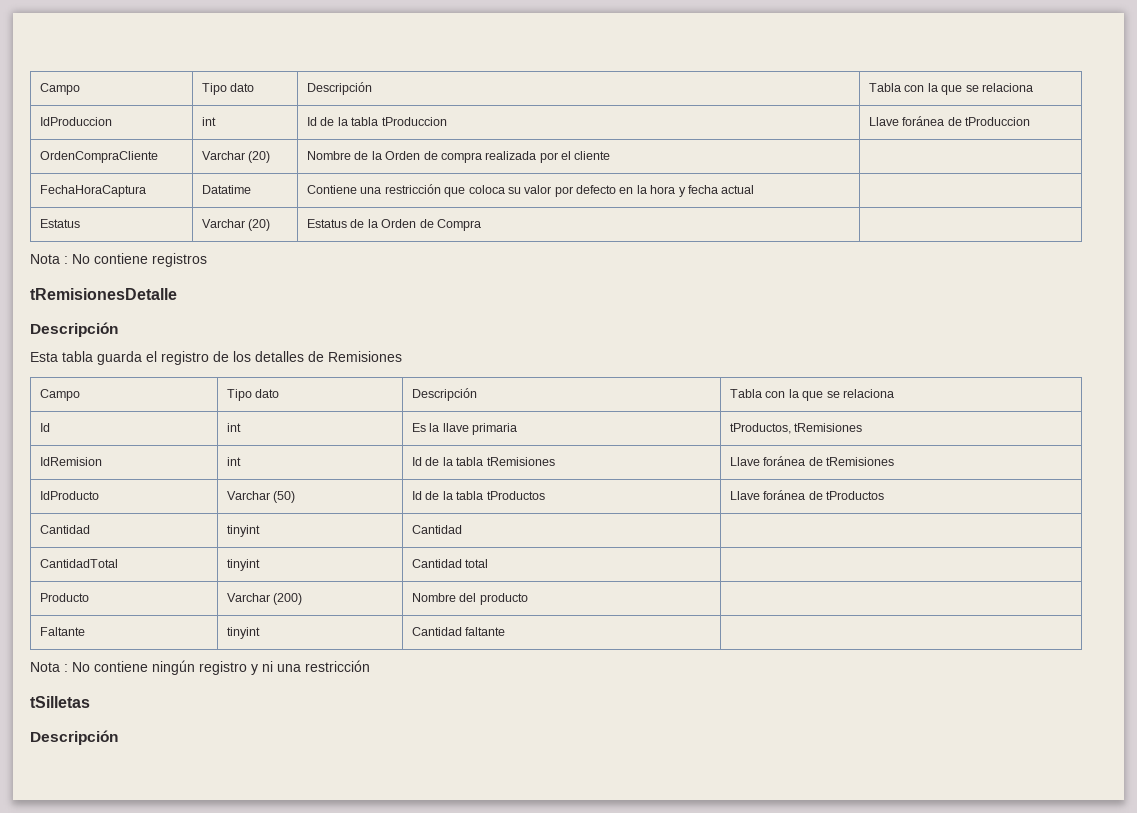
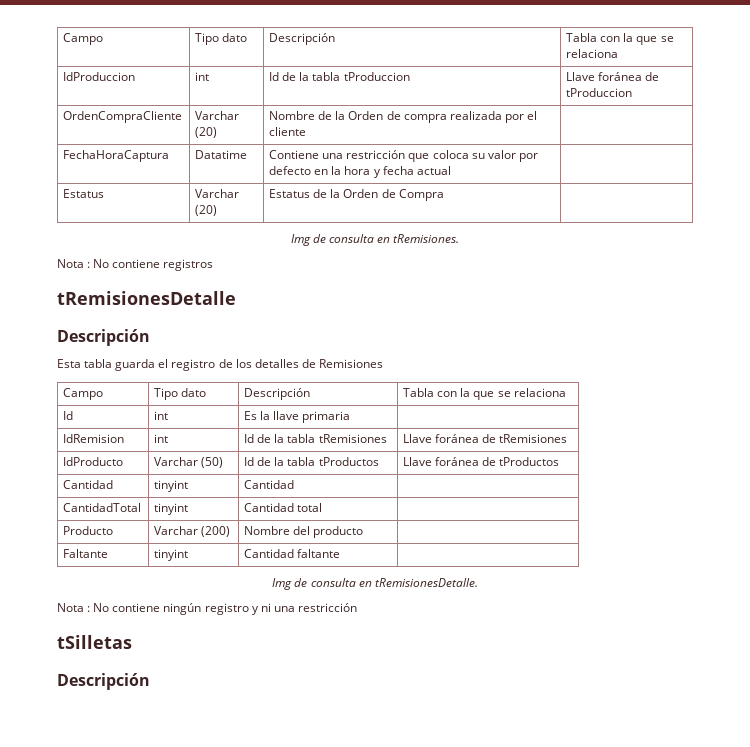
+ Img de consulta en tRemisiones.
- Id | int | Es la llave primaria | tProductos, tRemisiones
+ Id | int | Es la llave primaria |
+ Img de consulta en tRemisionesDetalle.

